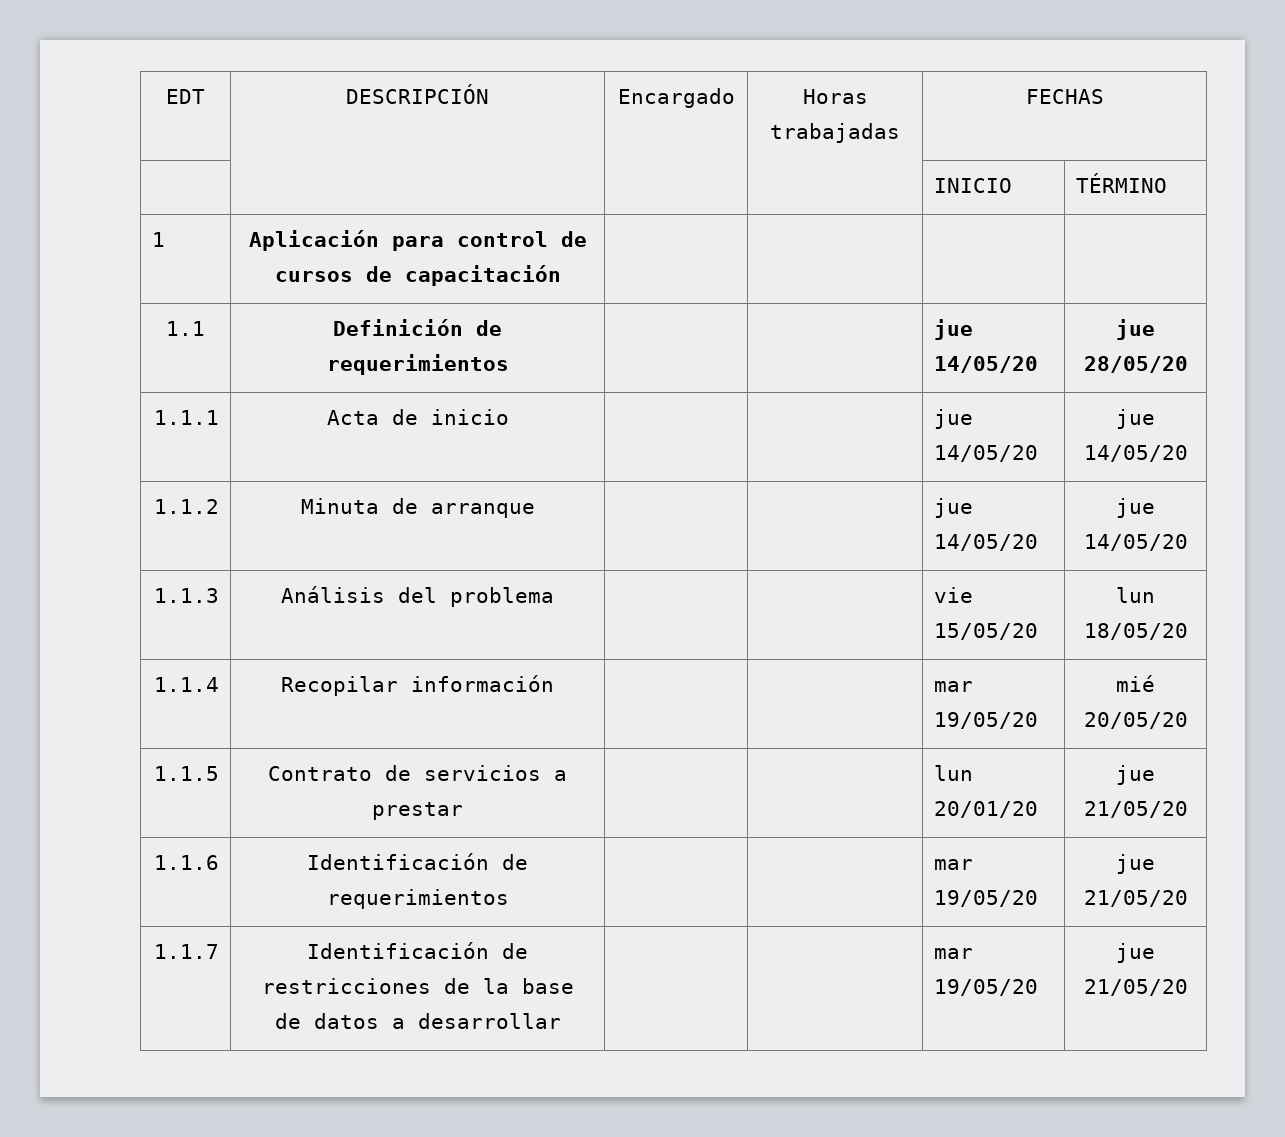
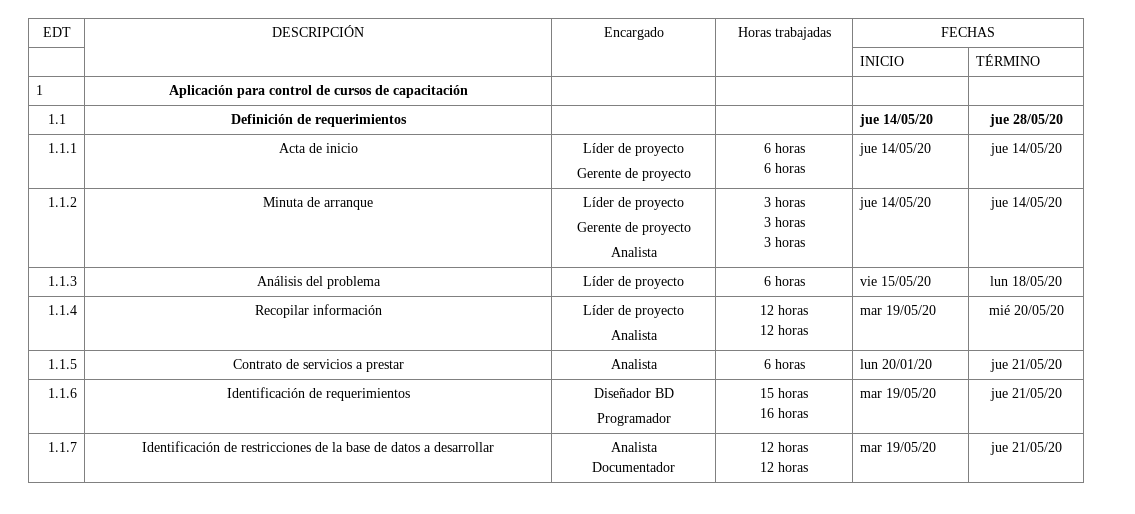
- 1.1.1 | Acta de inicio | | | jue 14/05/20 | jue 14/05/20
+ 1.1.1 | Acta de inicio | Líder de proyecto
+ Gerente de proyecto | 6 horas
+ 6 horas | jue 14/05/20 | jue 14/05/20
- 1.1.2 | Minuta de arranque | | | jue 14/05/20 | jue 14/05/20
+ 1.1.2 | Minuta de arranque | Líder de proyecto
+ Gerente de proyecto
+ Analista | 3 horas
+ 3 horas
+ 3 horas | jue 14/05/20 | jue 14/05/20
- 1.1.3 | Análisis del problema | | | vie 15/05/20 | lun 18/05/20
+ 1.1.3 | Análisis del problema | Líder de proyecto | 6 horas | vie 15/05/20 | lun 18/05/20
- 1.1.4 | Recopilar información | | | mar 19/05/20 | mié 20/05/20
+ 1.1.4 | Recopilar información | Líder de proyecto
+ Analista | 12 horas
+ 12 horas | mar 19/05/20 | mié 20/05/20
- 1.1.5 | Contrato de servicios a prestar | | | lun 20/01/20 | jue 21/05/20
+ 1.1.5 | Contrato de servicios a prestar | Analista | 6 horas | lun 20/01/20 | jue 21/05/20
- 1.1.6 | Identificación de requerimientos | | | mar 19/05/20 | jue 21/05/20
+ 1.1.6 | Identificación de requerimientos | Diseñador BD
+ Programador | 15 horas
+ 16 horas | mar 19/05/20 | jue 21/05/20
- 1.1.7 | Identificación de restricciones de la base de datos a desarrollar | | | mar 19/05/20 | jue 21/05/20
+ 1.1.7 | Identificación de restricciones de la base de datos a desarrollar | Analista
+ Documentador | 12 horas
+ 12 horas | mar 19/05/20 | jue 21/05/20

